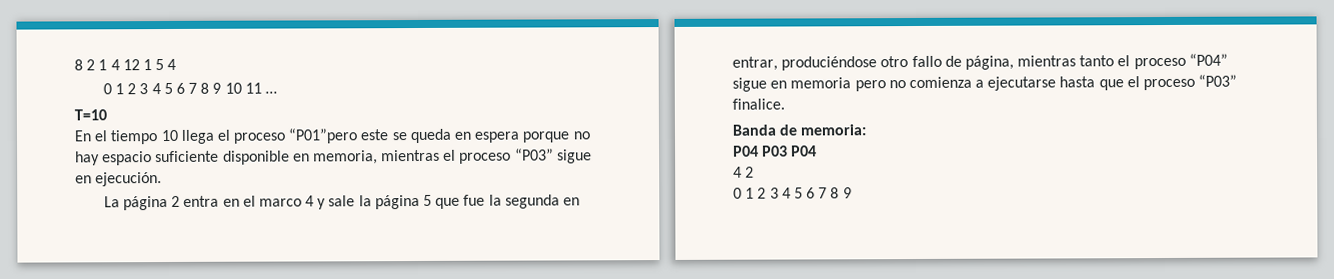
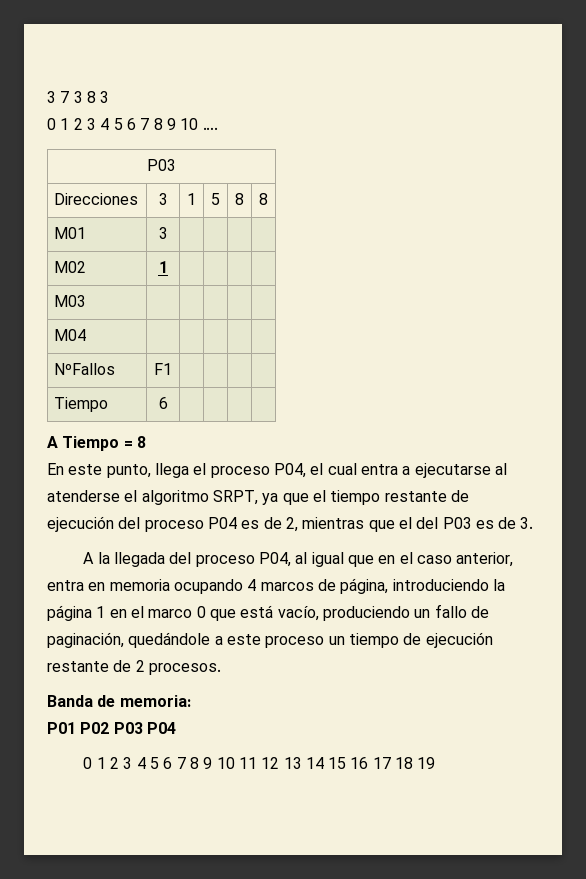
- 8 2 1 4 12 1 5 4
+ 3 7 3 8 3
+ 0 1 2 3 4 5 6 7 8 9 10 ….
+ P03
+ Direcciones | 3 | 1 | 5 | 8 | 8
+ M01 | 3 | | | |
+ M02 | 1 | | | |
+ M03 | | | | |
+ M04 | | | | |
+ NºFallos | F1 | | | |
+ Tiempo | 6 | | | |
+ A Tiempo = 8
+ En este punto, llega el proceso P04, el cual entra a ejecutarse al atenderse el algoritmo SRPT, ya que el tiempo restante de ejecución del proceso P04 es de 2, mientras que el del P03 es de 3.
+ A la llegada del proceso P04, al igual que en el caso anterior, entra en memoria ocupando 4 marcos de página, introduciendo la página 1 en el marco 0 que está vacío, produciendo un fallo de paginación, quedándole a este proceso un tiempo de ejecución restante de 2 procesos.
+ Banda de memoria:
+ P01 P02 P03 P04
- 0 1 2 3 4 5 6 7 8 9 10 11 …
- T=10
- En el tiempo 10 llega el proceso “P01”pero este se queda en espera porque no hay espacio suficiente disponible en memoria, mientras el proceso “P03” sigue en ejecución.
- La página 2 entra en el marco 4 y sale la página 5 que fue la segunda en entrar, produciéndose otro fallo de página, mientras tanto el proceso “P04” sigue en memoria pero no comienza a ejecutarse hasta que el proceso “P03” finalice.
- Banda de memoria:
- P04 P03 P04
- 4 2
- 0 1 2 3 4 5 6 7 8 9
+ 0 1 2 3 4 5 6 7 8 9 10 11 12 13 14 15 16 17 18 19

